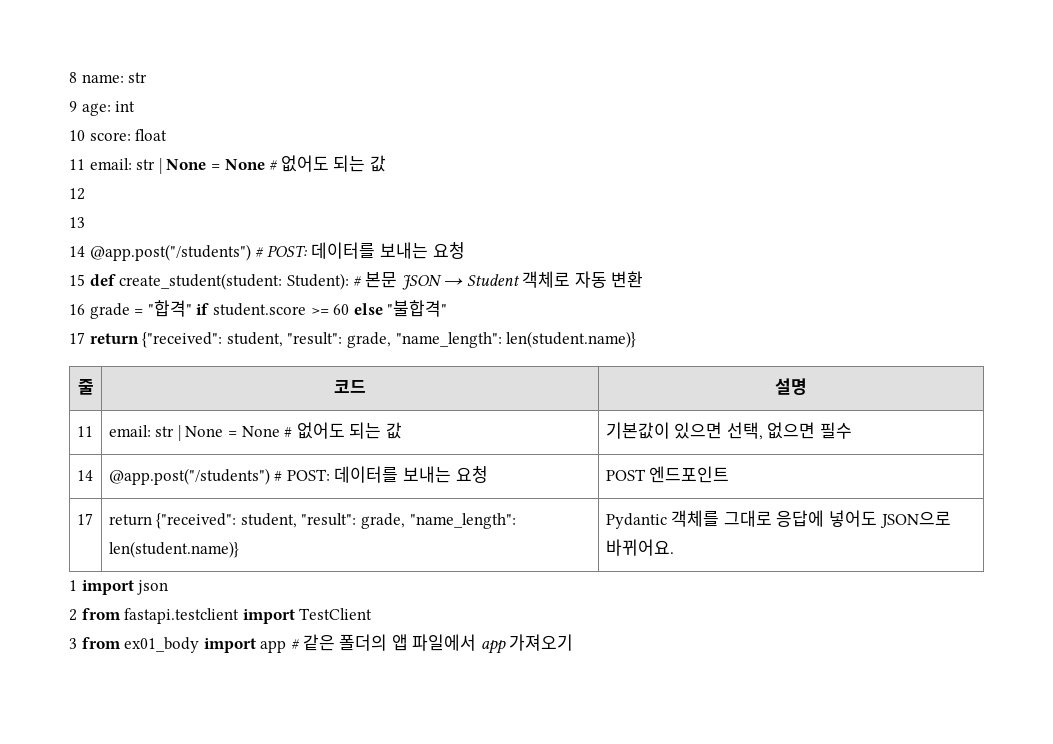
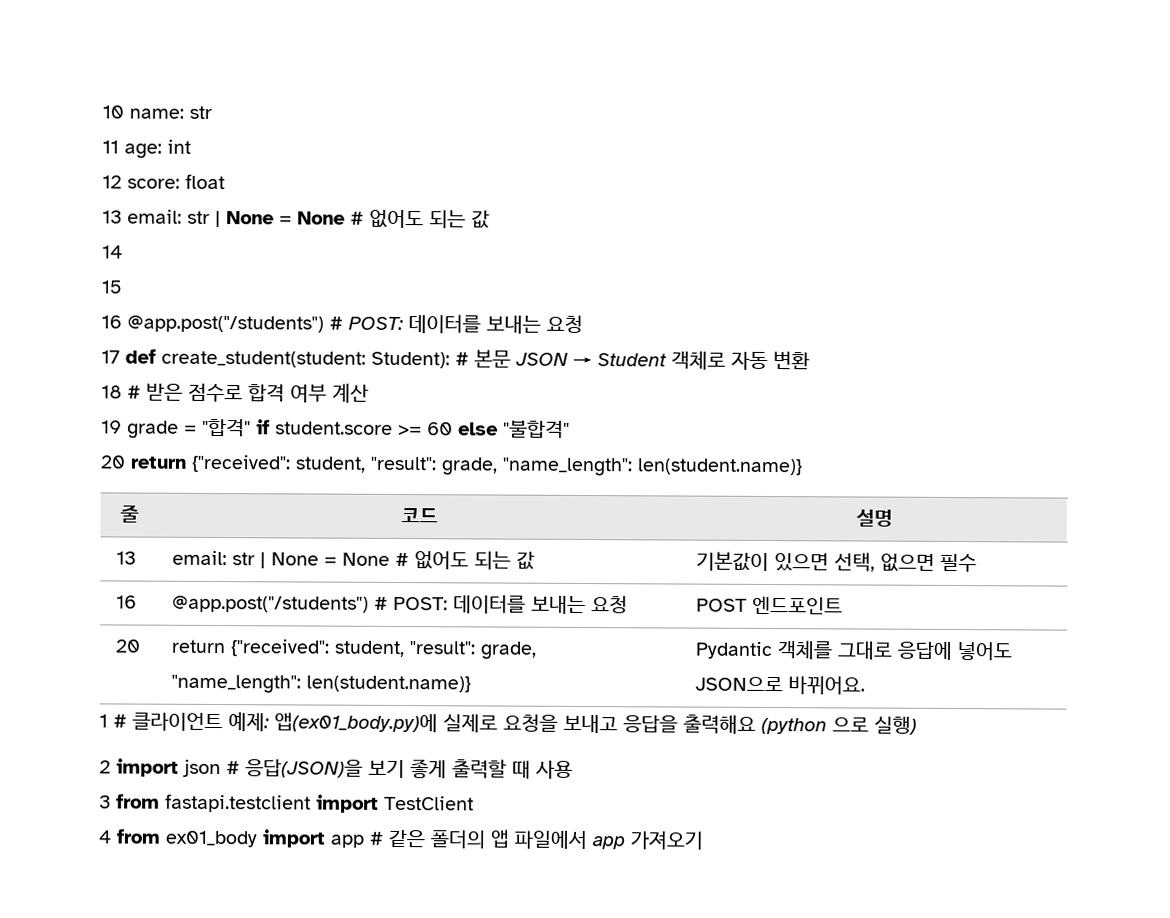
- 8 name: str
+ 10 name: str
- 9 age: int
+ 11 age: int
- 10 score: float
+ 12 score: float
- 11 email: str | None = None # 없어도 되는 값
+ 13 email: str | None = None # 없어도 되는 값
- 12
- 13
- 14 @app.post("/students") # POST: 데이터를 보내는 요청
+ 14
+ 15
+ 16 @app.post("/students") # POST: 데이터를 보내는 요청
- 15 def create_student(student: Student): # 본문 JSON → Student 객체로 자동 변환
+ 17 def create_student(student: Student): # 본문 JSON → Student 객체로 자동 변환
- 16 grade = "합격" if student.score >= 60 else "불합격"
+ 18 # 받은 점수로 합격 여부 계산
+ 19 grade = "합격" if student.score >= 60 else "불합격"
- 17 return {"received": student, "result": grade, "name_length": len(student.name)}
+ 20 return {"received": student, "result": grade, "name_length": len(student.name)}
- 11 | email: str | None = None # 없어도 되는 값 | 기본값이 있으면 선택, 없으면 필수
+ 13 | email: str | None = None # 없어도 되는 값 | 기본값이 있으면 선택, 없으면 필수
- 14 | @app.post("/students") # POST: 데이터를 보내는 요청 | POST 엔드포인트
+ 16 | @app.post("/students") # POST: 데이터를 보내는 요청 | POST 엔드포인트
- 17 | return {"received": student, "result": grade, "name_length": len(student.name)} | Pydantic 객체를 그대로 응답에 넣어도 JSON으로 바뀌어요.
+ 20 | return {"received": student, "result": grade, "name_length": len(student.name)} | Pydantic 객체를 그대로 응답에 넣어도 JSON으로 바뀌어요.
- 1 import json
- 2 from fastapi.testclient import TestClient
+ 1 # 클라이언트 예제: 앱(ex01_body.py)에 실제로 요청을 보내고 응답을 출력해요 (python 으로 실행)
+ 2 import json # 응답(JSON)을 보기 좋게 출력할 때 사용
+ 3 from fastapi.testclient import TestClient
- 3 from ex01_body import app # 같은 폴더의 앱 파일에서 app 가져오기
+ 4 from ex01_body import app # 같은 폴더의 앱 파일에서 app 가져오기

